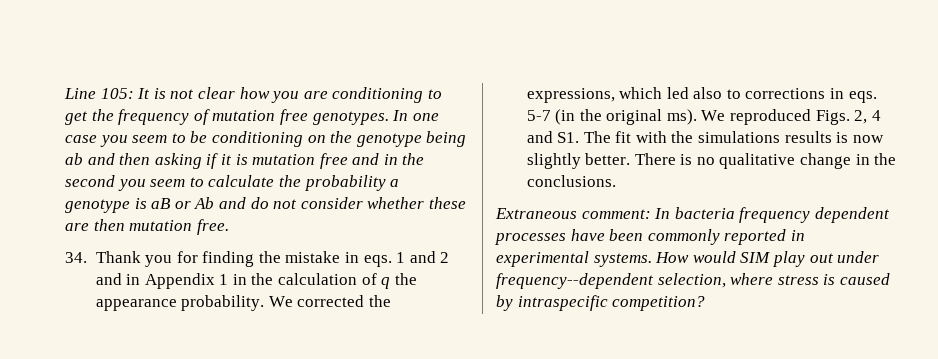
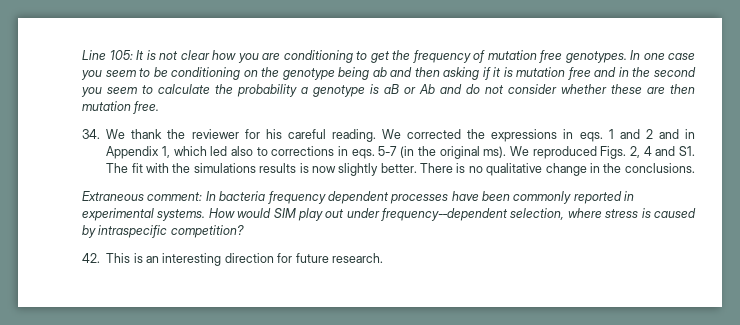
- 34. Thank you for finding the mistake in eqs.
+ 34. We thank the reviewer for his careful reading. We corrected the expressions in eqs.
- 1 and 2 and in Appendix 1 in the calculation of q the appearance probability. We corrected the expressions, which led also to corrections in eqs.
+ 1 and 2 and in Appendix 1, which led also to corrections in eqs.
+ 42. This is an interesting direction for future research.

